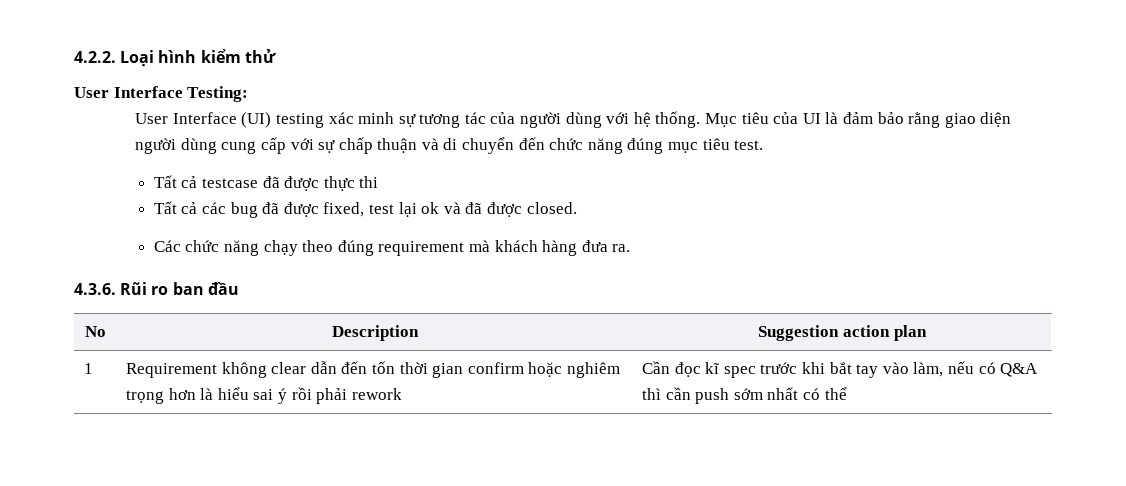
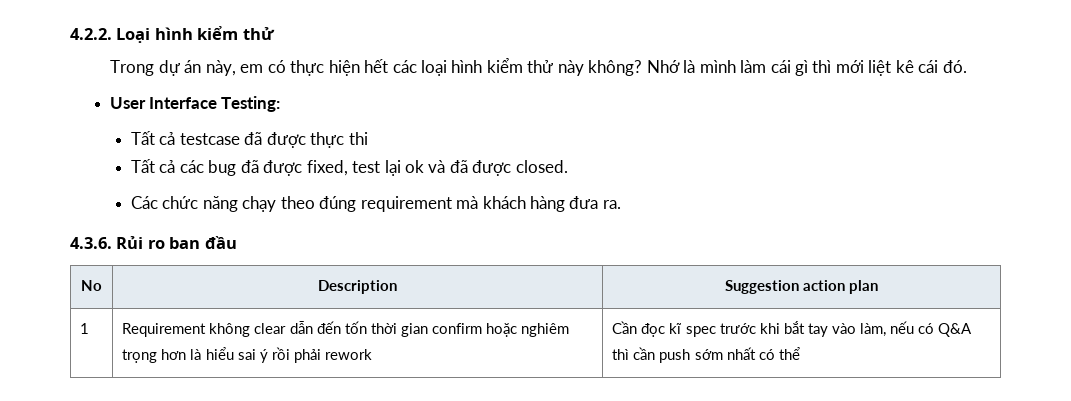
+ Trong dự án này, em có thực hiện hết các loại hình kiểm thử này không? Nhớ là mình làm cái gì thì mới liệt kê cái đó.
  User Interface Testing:
- User Interface (UI) testing xác minh sự tương tác của người dùng với hệ thống. Mục tiêu của UI là đảm bảo rằng giao diện người dùng cung cấp với sự chấp thuận và di chuyển đến chức năng đúng mục tiêu test.
- 4.3.6. Rũi ro ban đầu
+ 4.3.6. Rủi ro ban đầu

